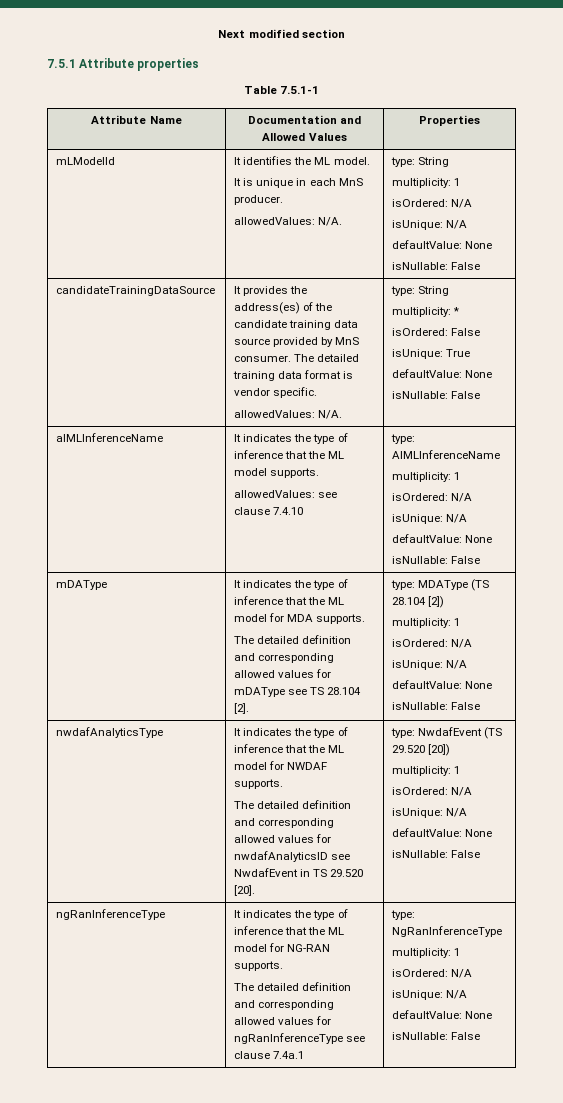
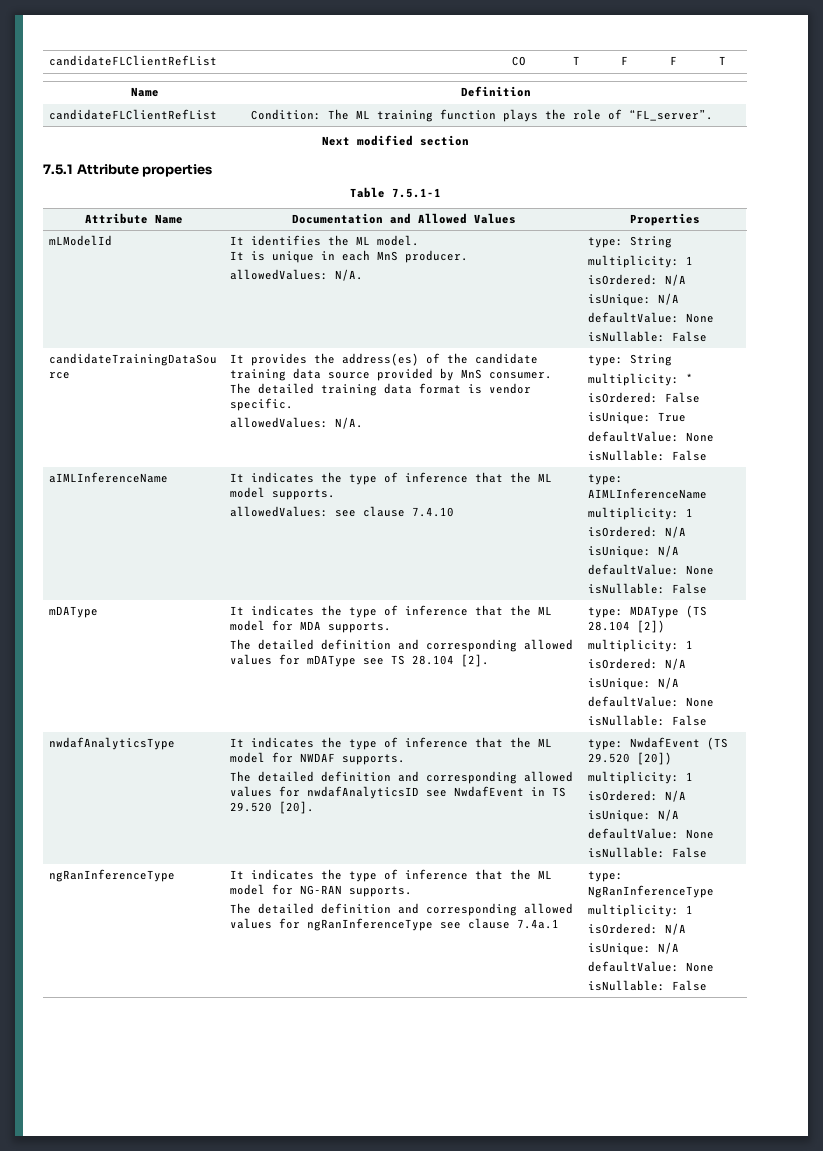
+ candidateFLClientRefList | CO | T | F | F | T
+ Name | Definition
+ candidateFLClientRefList | Condition: The ML training function plays the role of “FL_server”.

